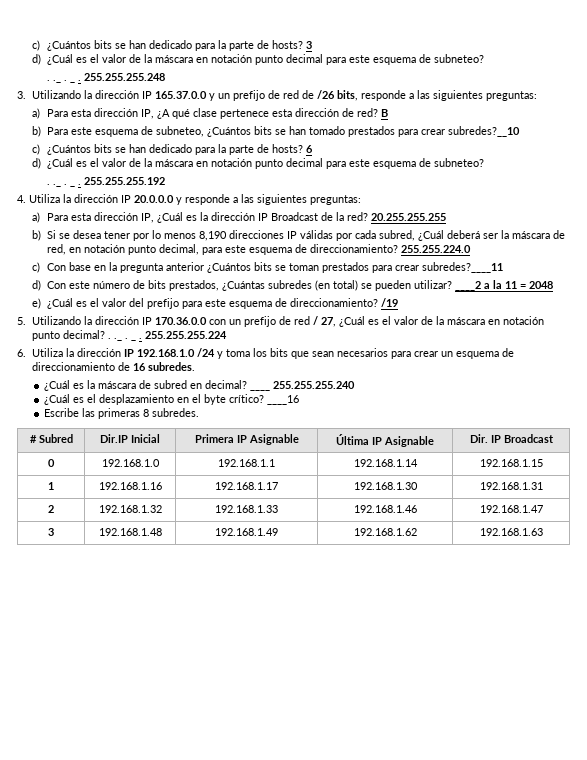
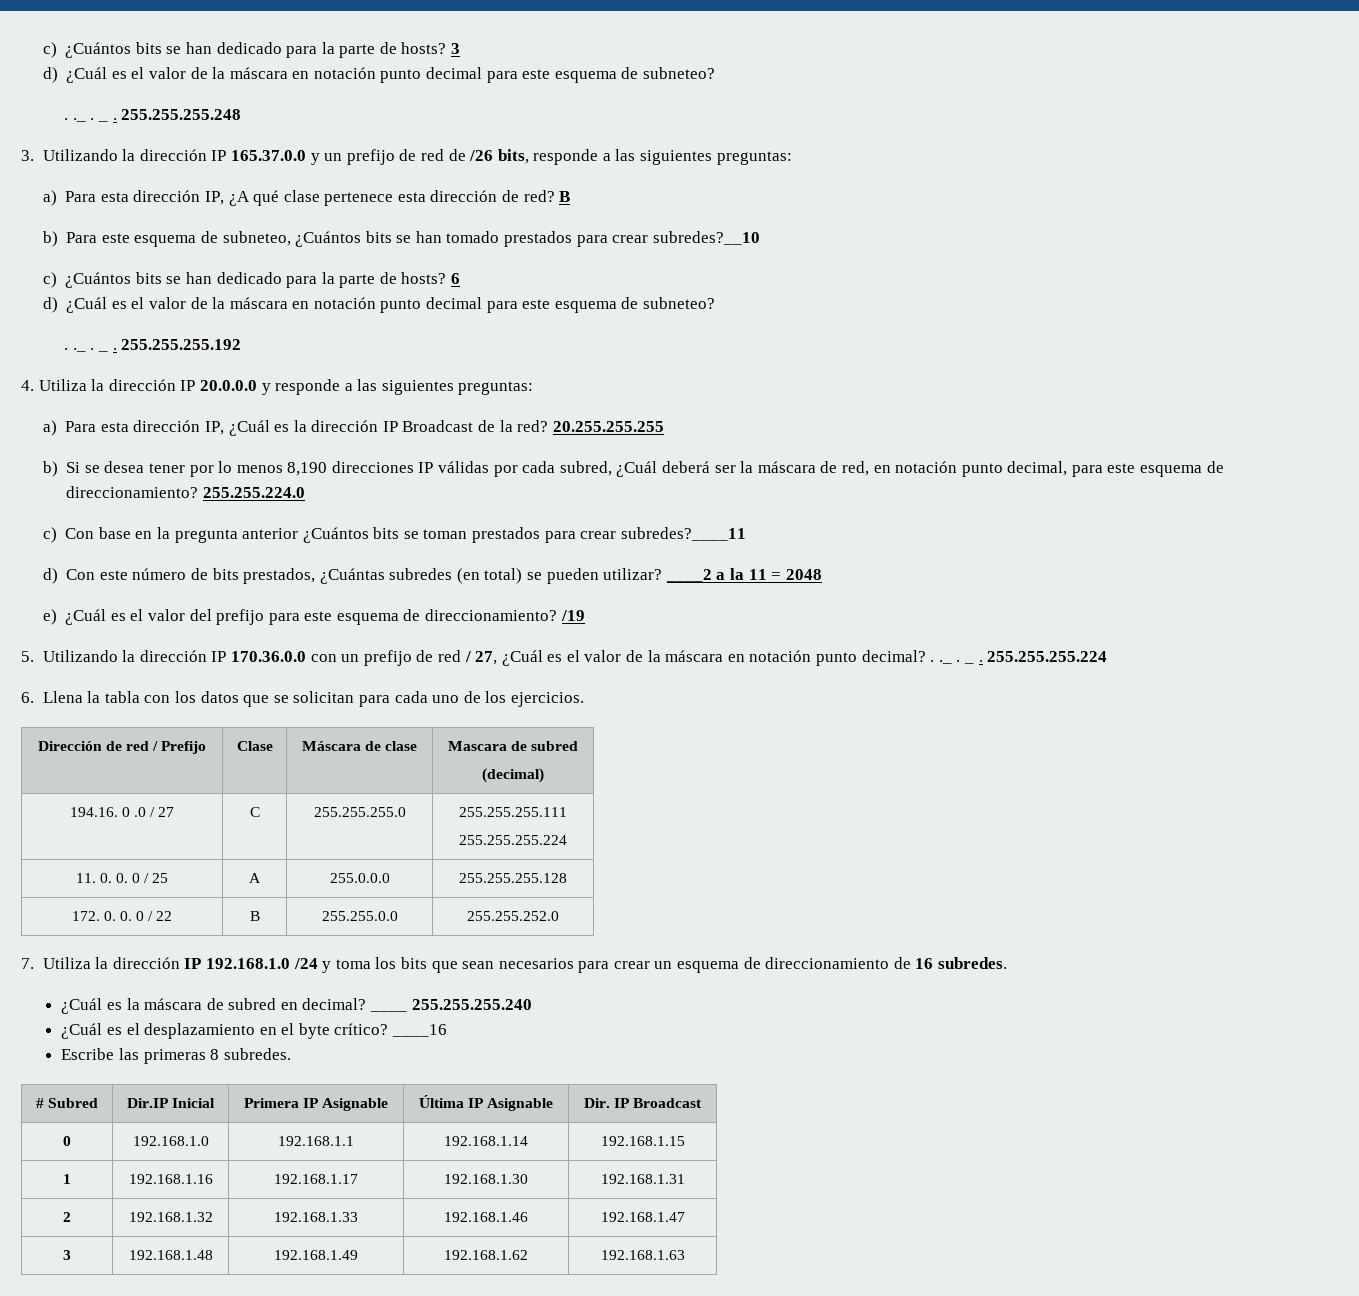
- 6. Utiliza la dirección IP 192.168.1.0 /24 y toma los bits que sean necesarios para crear un esquema de direccionamiento de 16 subredes.
+ 6. Llena la tabla con los datos que se solicitan para cada uno de los ejercicios.
+ Dirección de red / Prefijo | Clase | Máscara de clase | Mascara de subred
+ (decimal)
+ 194.16. 0 .0 / 27 | C | 255.255.255.0 | 255.255.255.111
+ 255.255.255.224
+ 11. 0. 0. 0 / 25 | A | 255.0.0.0 | 255.255.255.128
+ 172. 0. 0. 0 / 22 | B | 255.255.0.0 | 255.255.252.0
+ 7. Utiliza la dirección IP 192.168.1.0 /24 y toma los bits que sean necesarios para crear un esquema de direccionamiento de 16 subredes.

